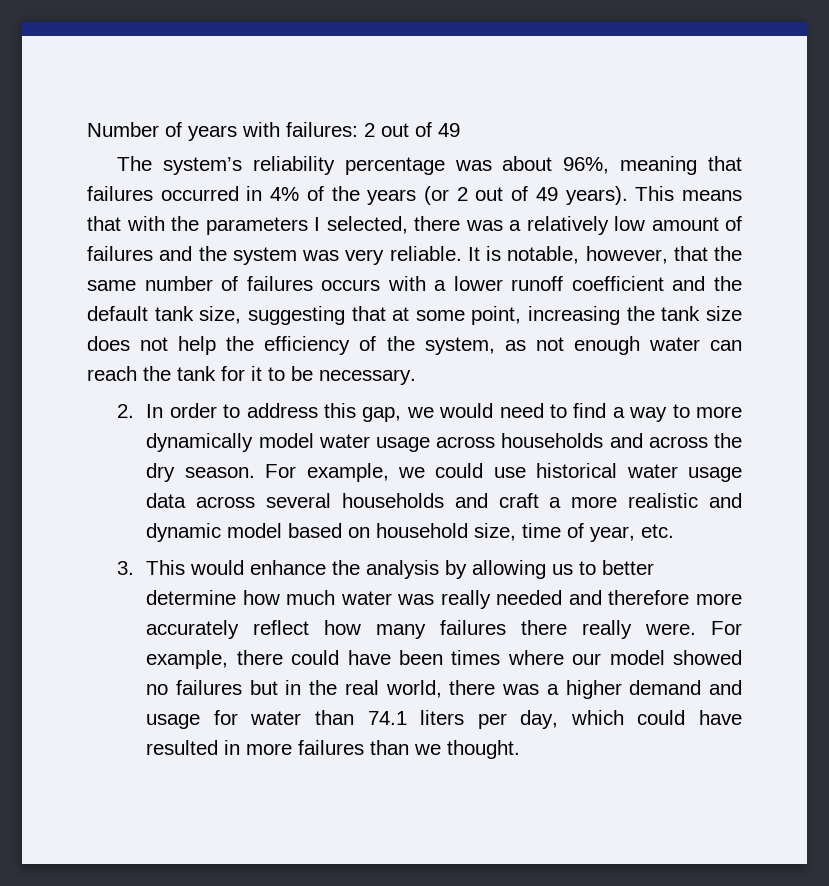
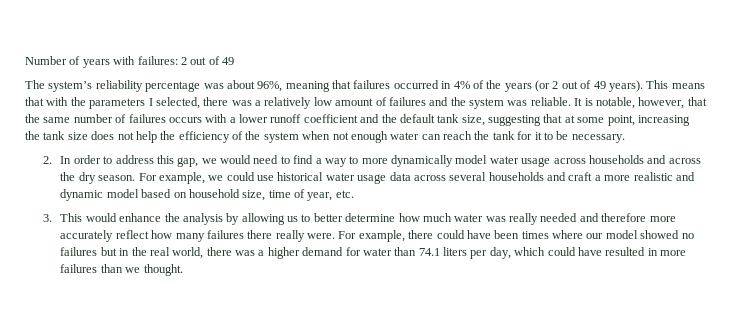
- This means that with the parameters I selected, there was a relatively low amount of failures and the system was very reliable.
+ This means that with the parameters I selected, there was a relatively low amount of failures and the system was reliable.
- It is notable, however, that the same number of failures occurs with a lower runoff coefficient and the default tank size, suggesting that at some point, increasing the tank size does not help the efficiency of the system, as not enough water can reach the tank for it to be necessary.
+ It is notable, however, that the same number of failures occurs with a lower runoff coefficient and the default tank size, suggesting that at some point, increasing the tank size does not help the efficiency of the system when not enough water can reach the tank for it to be necessary.
- For example, there could have been times where our model showed no failures but in the real world, there was a higher demand and usage for water than 74.1 liters per day, which could have resulted in more failures than we thought.
+ For example, there could have been times where our model showed no failures but in the real world, there was a higher demand for water than 74.1 liters per day, which could have resulted in more failures than we thought.

